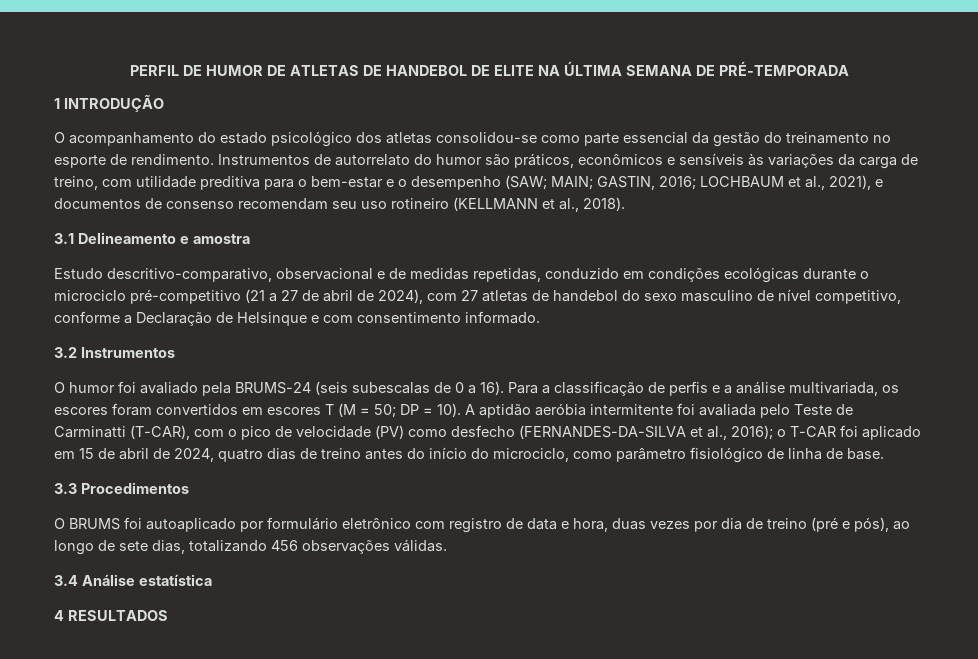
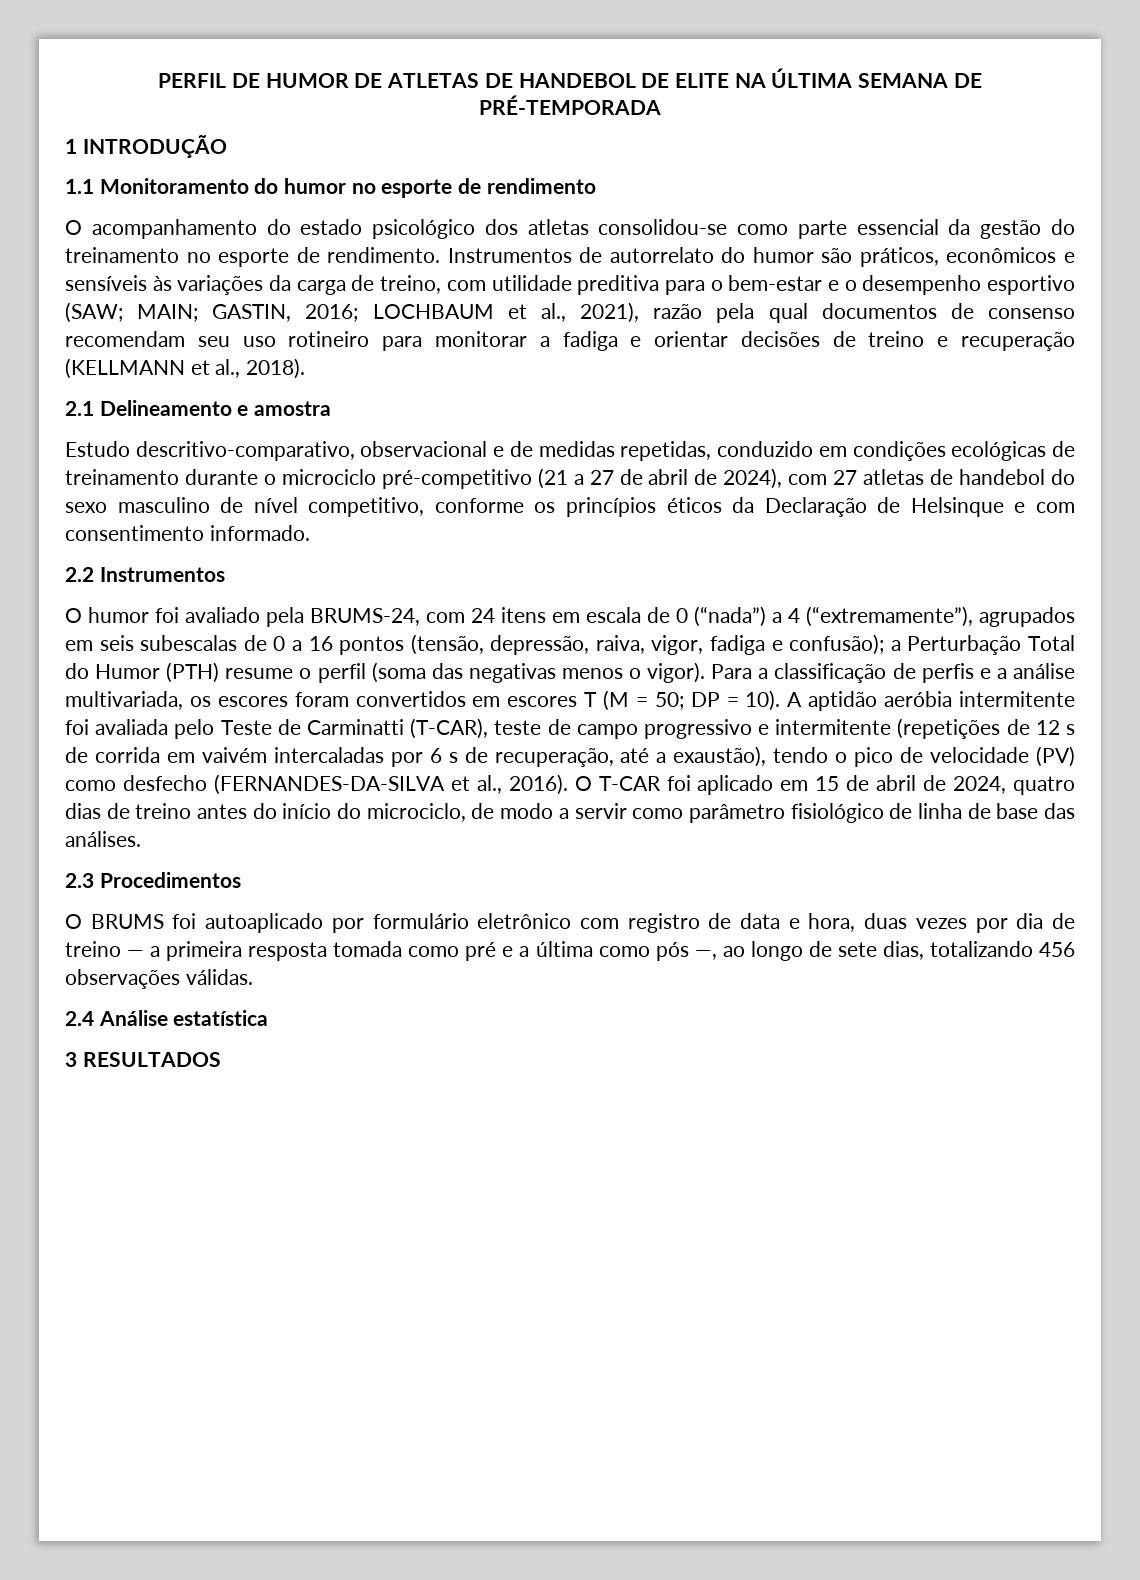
+ 1.1 Monitoramento do humor no esporte de rendimento
- Instrumentos de autorrelato do humor são práticos, econômicos e sensíveis às variações da carga de treino, com utilidade preditiva para o bem-estar e o desempenho (SAW; MAIN; GASTIN, 2016; LOCHBAUM et al., 2021), e documentos de consenso recomendam seu uso rotineiro (KELLMANN et al., 2018).
+ Instrumentos de autorrelato do humor são práticos, econômicos e sensíveis às variações da carga de treino, com utilidade preditiva para o bem-estar e o desempenho esportivo (SAW; MAIN; GASTIN, 2016; LOCHBAUM et al., 2021), razão pela qual documentos de consenso recomendam seu uso rotineiro para monitorar a fadiga e orientar decisões de treino e recuperação (KELLMANN et al., 2018).
- 3.1 Delineamento e amostra
+ 2.1 Delineamento e amostra
- Estudo descritivo-comparativo, observacional e de medidas repetidas, conduzido em condições ecológicas durante o microciclo pré-competitivo (21 a 27 de abril de 2024), com 27 atletas de handebol do sexo masculino de nível competitivo, conforme a Declaração de Helsinque e com consentimento informado.
+ Estudo descritivo-comparativo, observacional e de medidas repetidas, conduzido em condições ecológicas de treinamento durante o microciclo pré-competitivo (21 a 27 de abril de 2024), com 27 atletas de handebol do sexo masculino de nível competitivo, conforme os princípios éticos da Declaração de Helsinque e com consentimento informado.
- 3.2 Instrumentos
+ 2.2 Instrumentos
- O humor foi avaliado pela BRUMS-24 (seis subescalas de 0 a 16).
+ O humor foi avaliado pela BRUMS-24, com 24 itens em escala de 0 (“nada”) a 4 (“extremamente”), agrupados em seis subescalas de 0 a 16 pontos (tensão, depressão, raiva, vigor, fadiga e confusão); a Perturbação Total do Humor (PTH) resume o perfil (soma das negativas menos o vigor).
- A aptidão aeróbia intermitente foi avaliada pelo Teste de Carminatti (T-CAR), com o pico de velocidade (PV) como desfecho (FERNANDES-DA-SILVA et al., 2016); o T-CAR foi aplicado em 15 de abril de 2024, quatro dias de treino antes do início do microciclo, como parâmetro fisiológico de linha de base.
- 3.3 Procedimentos
+ A aptidão aeróbia intermitente foi avaliada pelo Teste de Carminatti (T-CAR), teste de campo progressivo e intermitente (repetições de 12 s de corrida em vaivém intercaladas por 6 s de recuperação, até a exaustão), tendo o pico de velocidade (PV) como desfecho (FERNANDES-DA-SILVA et al., 2016). O T-CAR foi aplicado em 15 de abril de 2024, quatro dias de treino antes do início do microciclo, de modo a servir como parâmetro fisiológico de linha de base das análises.
+ 2.3 Procedimentos
- O BRUMS foi autoaplicado por formulário eletrônico com registro de data e hora, duas vezes por dia de treino (pré e pós), ao longo de sete dias, totalizando 456 observações válidas.
+ O BRUMS foi autoaplicado por formulário eletrônico com registro de data e hora, duas vezes por dia de treino — a primeira resposta tomada como pré e a última como pós —, ao longo de sete dias, totalizando 456 observações válidas.
- 3.4 Análise estatística
+ 2.4 Análise estatística
- 4 RESULTADOS
+ 3 RESULTADOS

